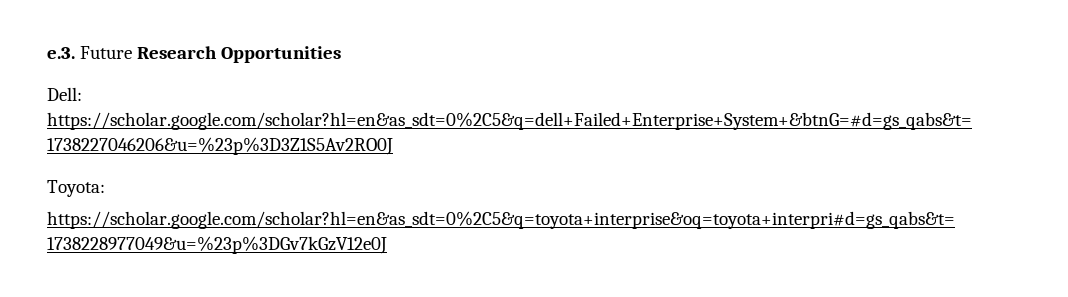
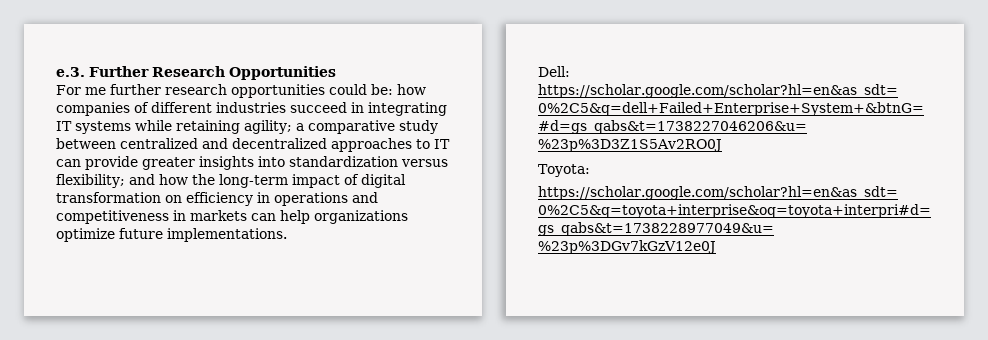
- e.3. Future Research Opportunities
+ e.3. Further Research Opportunities
+ For me further research opportunities could be: how companies of different industries succeed in integrating IT systems while retaining agility; a comparative study between centralized and decentralized approaches to IT can provide greater insights into standardization versus flexibility; and how the long-term impact of digital transformation on efficiency in operations and competitiveness in markets can help organizations optimize future implementations.

